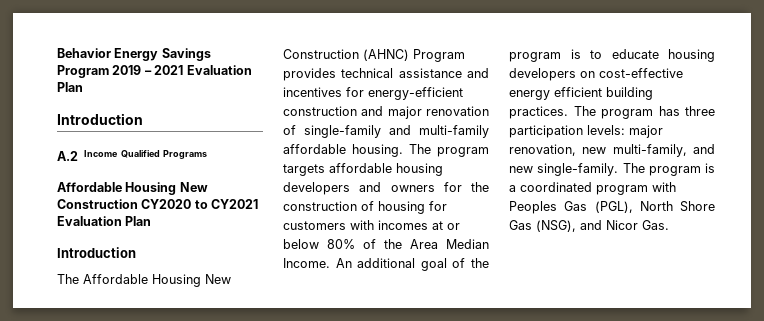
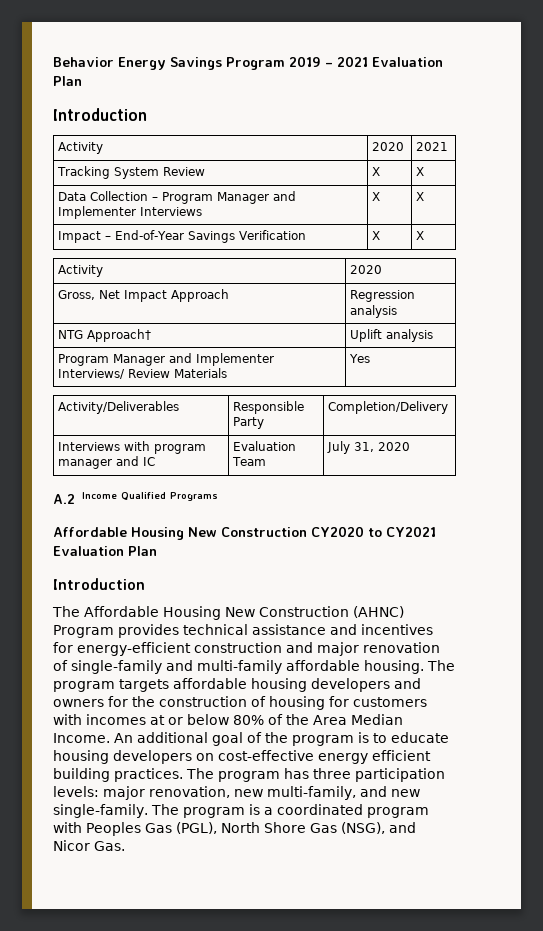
+ Activity | 2020 | 2021
+ Tracking System Review | X | X
+ Data Collection – Program Manager and Implementer Interviews | X | X
+ Impact – End-of-Year Savings Verification | X | X
+ Activity | 2020
+ Gross, Net Impact Approach | Regression analysis
+ NTG Approach† | Uplift analysis
+ Program Manager and Implementer Interviews/ Review Materials | Yes
+ Activity/Deliverables | Responsible Party | Completion/Delivery
+ Interviews with program manager and IC | Evaluation Team | July 31, 2020

